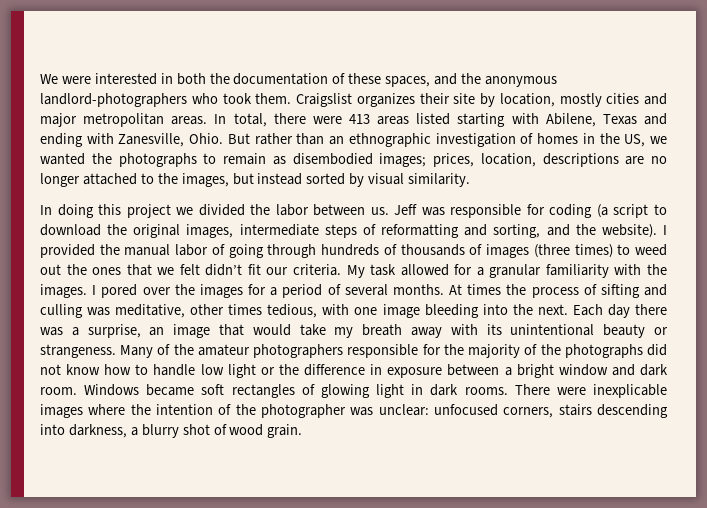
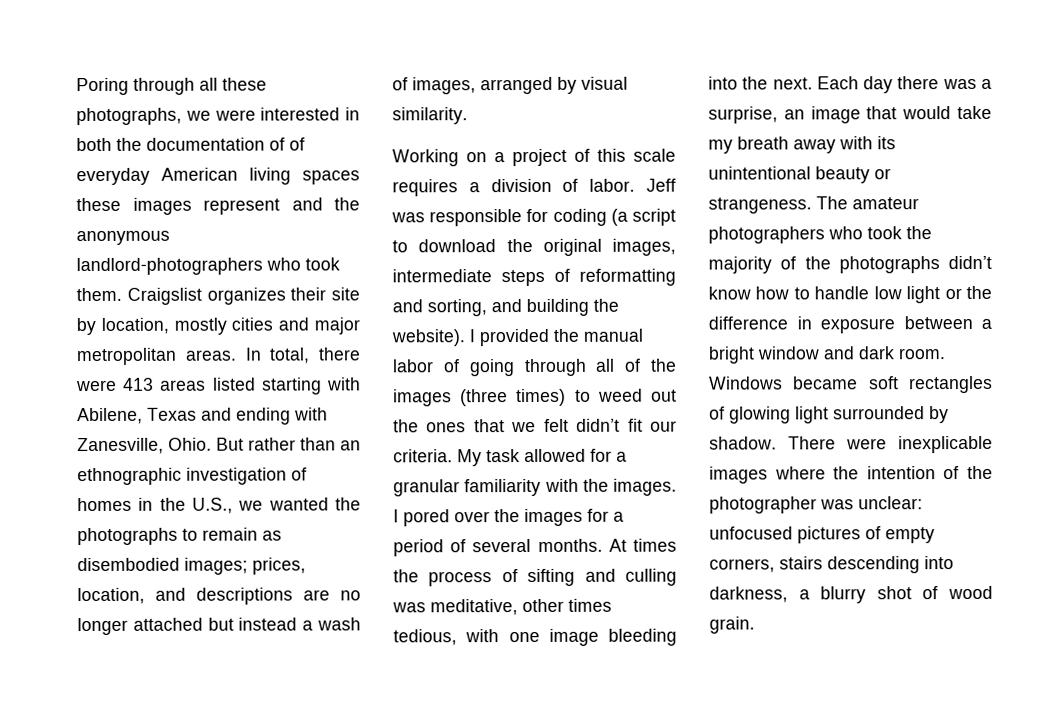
- We were interested in both the documentation of these spaces, and the anonymous landlord-photographers who took them.
+ Poring through all these photographs, we were interested in both the documentation of of everyday American living spaces these images represent and the anonymous landlord-photographers who took them.
- But rather than an ethnographic investigation of homes in the US, we wanted the photographs to remain as disembodied images; prices, location, descriptions are no longer attached to the images, but instead sorted by visual similarity.
- In doing this project we divided the labor between us.
+ But rather than an ethnographic investigation of homes in the U.S., we wanted the photographs to remain as disembodied images; prices, location, and descriptions are no longer attached but instead a wash of images, arranged by visual similarity.
+ Working on a project of this scale requires a division of labor.
- Jeff was responsible for coding (a script to download the original images, intermediate steps of reformatting and sorting, and the website).
+ Jeff was responsible for coding (a script to download the original images, intermediate steps of reformatting and sorting, and building the website).
- I provided the manual labor of going through hundreds of thousands of images (three times) to weed out the ones that we felt didn’t fit our criteria.
+ I provided the manual labor of going through all of the images (three times) to weed out the ones that we felt didn’t fit our criteria.
- Many of the amateur photographers responsible for the majority of the photographs did not know how to handle low light or the difference in exposure between a bright window and dark room.
+ The amateur photographers who took the majority of the photographs didn’t know how to handle low light or the difference in exposure between a bright window and dark room.
- Windows became soft rectangles of glowing light in dark rooms.
+ Windows became soft rectangles of glowing light surrounded by shadow.
- There were inexplicable images where the intention of the photographer was unclear: unfocused corners, stairs descending into darkness, a blurry shot of wood grain.
+ There were inexplicable images where the intention of the photographer was unclear: unfocused pictures of empty corners, stairs descending into darkness, a blurry shot of wood grain.

